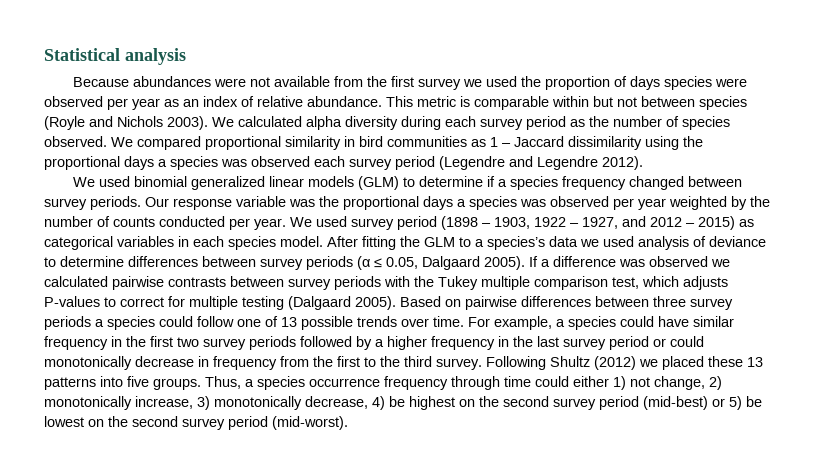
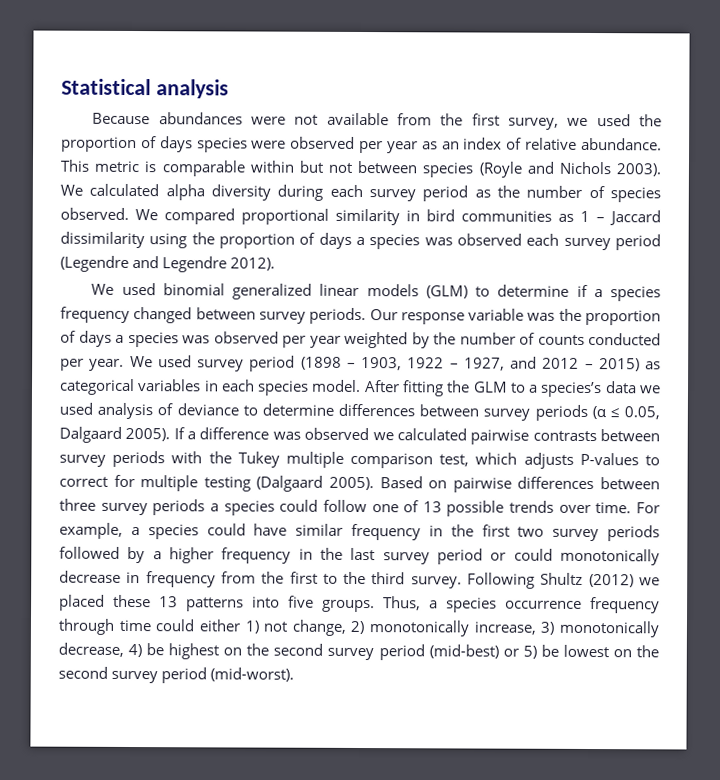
- Because abundances were not available from the first survey we used the proportion of days species were observed per year as an index of relative abundance.
+ Because abundances were not available from the first survey, we used the proportion of days species were observed per year as an index of relative abundance.
- We compared proportional similarity in bird communities as 1 – Jaccard dissimilarity using the proportional days a species was observed each survey period (Legendre and Legendre 2012).
+ We compared proportional similarity in bird communities as 1 – Jaccard dissimilarity using the proportion of days a species was observed each survey period (Legendre and Legendre 2012).
- Our response variable was the proportional days a species was observed per year weighted by the number of counts conducted per year.
+ Our response variable was the proportion of days a species was observed per year weighted by the number of counts conducted per year.

